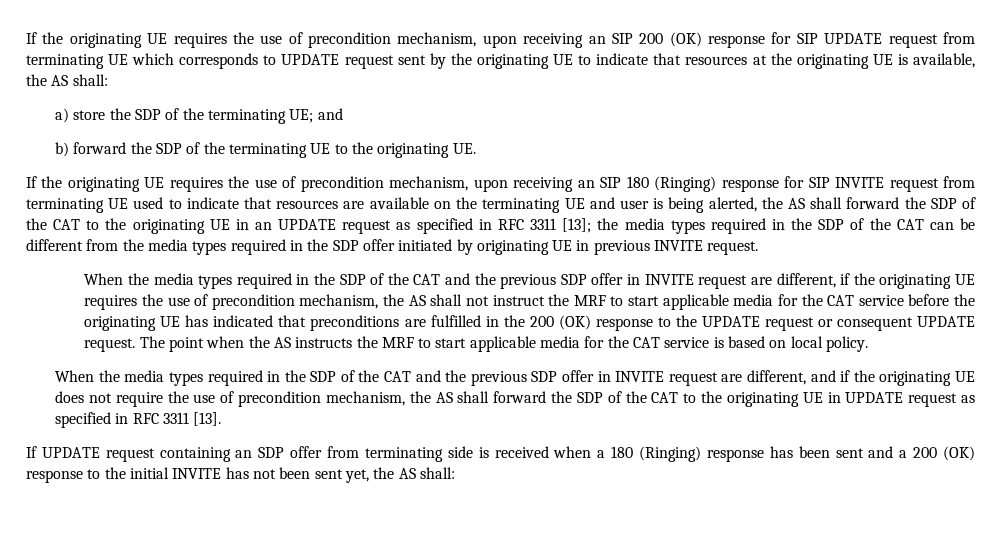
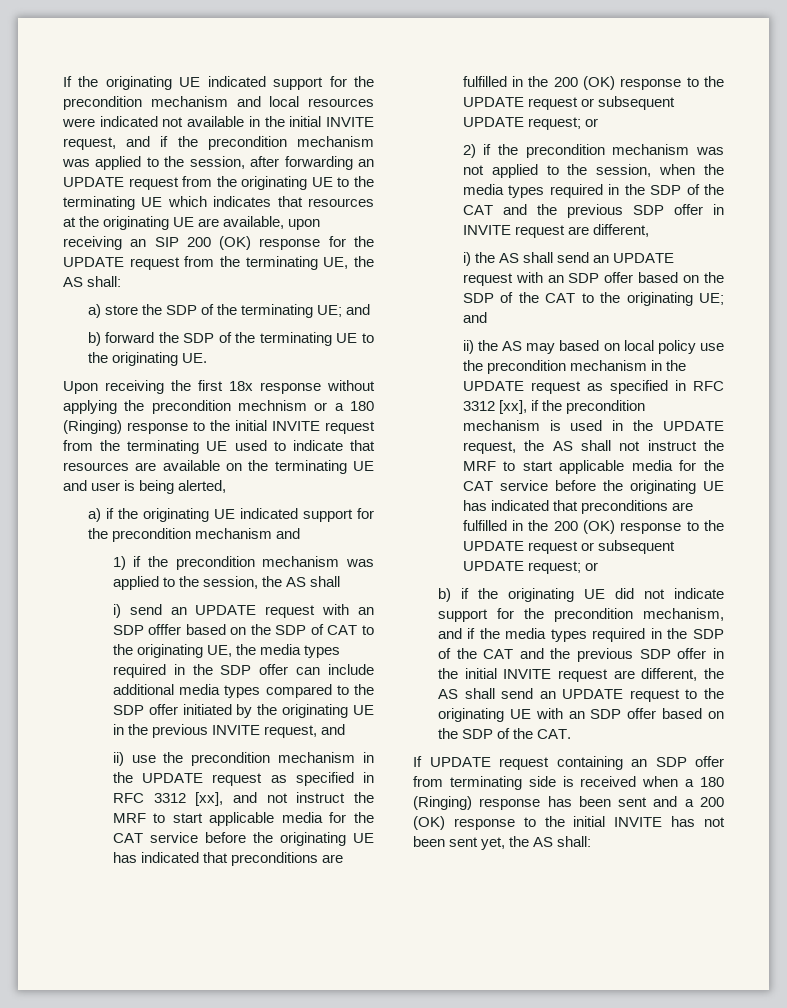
- If the originating UE requires the use of precondition mechanism, upon receiving an SIP 200 (OK) response for SIP UPDATE request from terminating UE which corresponds to UPDATE request sent by the originating UE to indicate that resources at the originating UE is available, the AS shall:
+ If the originating UE indicated support for the precondition mechanism and local resources were indicated not available in the initial INVITE request, and if the precondition mechanism was applied to the session, after forwarding an UPDATE request from the originating UE to the terminating UE which indicates that resources at the originating UE are available, upon receiving an SIP 200 (OK) response for the UPDATE request from the terminating UE, the AS shall:
- If the originating UE requires the use of precondition mechanism, upon receiving an SIP 180 (Ringing) response for SIP INVITE request from terminating UE used to indicate that resources are available on the terminating UE and user is being alerted, the AS shall forward the SDP of the CAT to the originating UE in an UPDATE request as specified in RFC 3311 [13]; the media types required in the SDP of the CAT can be different from the media types required in the SDP offer initiated by originating UE in previous INVITE request.
- When the media types required in the SDP of the CAT and the previous SDP offer in INVITE request are different, if the originating UE requires the use of precondition mechanism, the AS shall not instruct the MRF to start applicable media for the CAT service before the originating UE has indicated that preconditions are fulfilled in the 200 (OK) response to the UPDATE request or consequent UPDATE request. The point when the AS instructs the MRF to start applicable media for the CAT service is based on local policy.
- When the media types required in the SDP of the CAT and the previous SDP offer in INVITE request are different, and if the originating UE does not require the use of precondition mechanism, the AS shall forward the SDP of the CAT to the originating UE in UPDATE request as specified in RFC 3311 [13].
+ Upon receiving the first 18x response without applying the precondition mechnism or a 180 (Ringing) response to the initial INVITE request from the terminating UE used to indicate that resources are available on the terminating UE and user is being alerted,
+ a) if the originating UE indicated support for the precondition mechanism and
+ 1) if the precondition mechanism was applied to the session, the AS shall
+ i) send an UPDATE request with an SDP offfer based on the SDP of CAT to the originating UE, the media types required in the SDP offer can include additional media types compared to the SDP offer initiated by the originating UE in the previous INVITE request, and
+ ii) use the precondition mechanism in the UPDATE request as specified in RFC 3312 [xx], and not instruct the MRF to start applicable media for the CAT service before the originating UE has indicated that preconditions are fulfilled in the 200 (OK) response to the UPDATE request or subsequent UPDATE request; or
+ 2) if the precondition mechanism was not applied to the session, when the media types required in the SDP of the CAT and the previous SDP offer in INVITE request are different,
+ i) the AS shall send an UPDATE request with an SDP offer based on the SDP of the CAT to the originating UE; and
+ ii) the AS may based on local policy use the precondition mechanism in the UPDATE request as specified in RFC 3312 [xx], if the precondition mechanism is used in the UPDATE request, the AS shall not instruct the MRF to start applicable media for the CAT service before the originating UE has indicated that preconditions are fulfilled in the 200 (OK) response to the UPDATE request or subsequent UPDATE request; or
+ b) if the originating UE did not indicate support for the precondition mechanism, and if the media types required in the SDP of the CAT and the previous SDP offer in the initial INVITE request are different, the AS shall send an UPDATE request to the originating UE with an SDP offer based on the SDP of the CAT.

